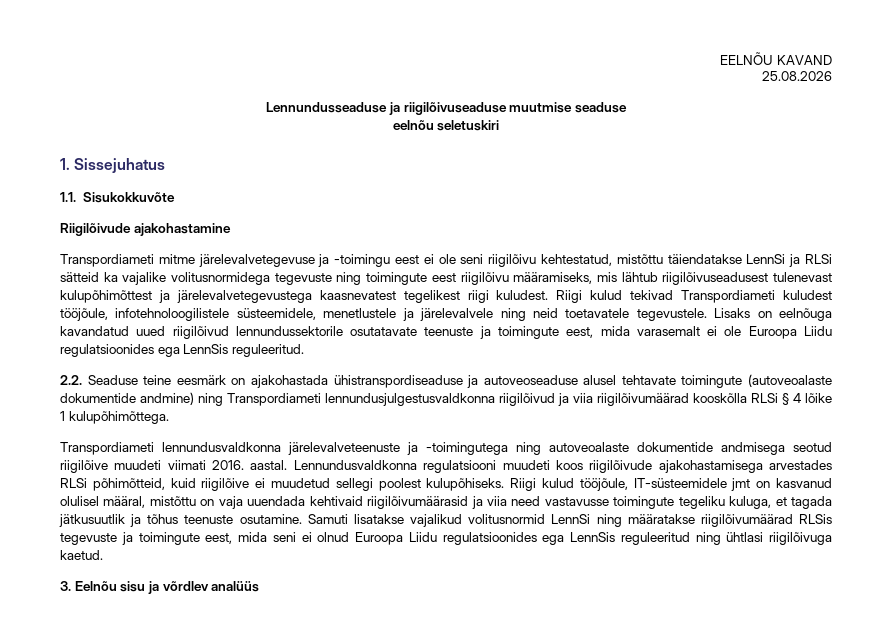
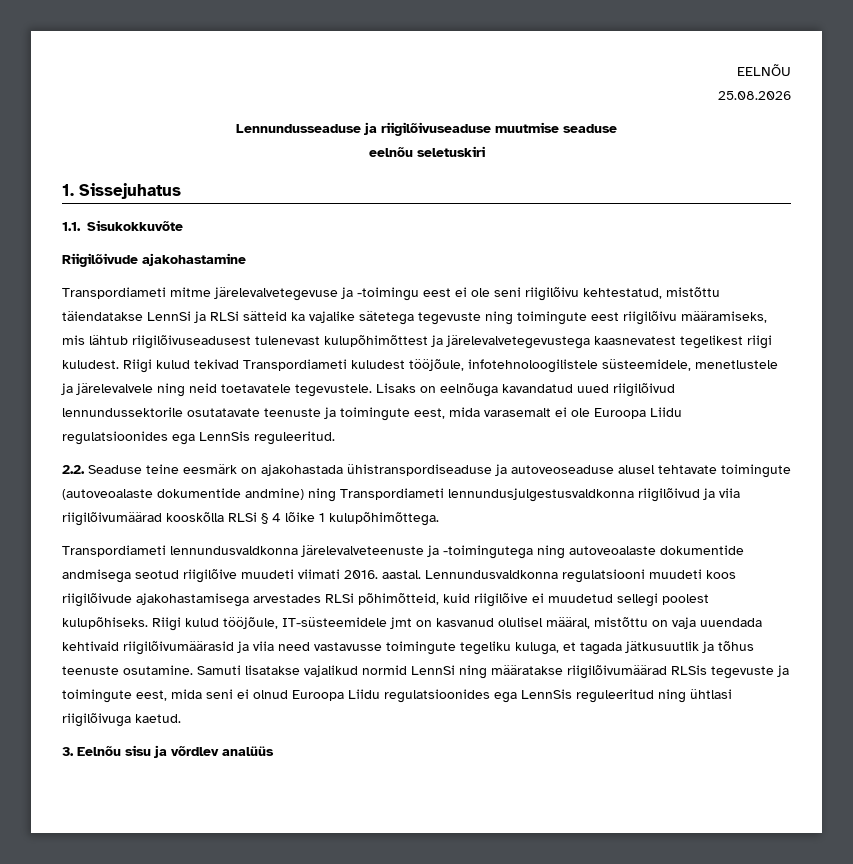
- EELNÕU KAVAND
+ EELNÕU
- Transpordiameti mitme järelevalvetegevuse ja -toimingu eest ei ole seni riigilõivu kehtestatud, mistõttu täiendatakse LennSi ja RLSi sätteid ka vajalike volitusnormidega tegevuste ning toimingute eest riigilõivu määramiseks, mis lähtub riigilõivuseadusest tulenevast kulupõhimõttest ja järelevalvetegevustega kaasnevatest tegelikest riigi kuludest.
+ Transpordiameti mitme järelevalvetegevuse ja -toimingu eest ei ole seni riigilõivu kehtestatud, mistõttu täiendatakse LennSi ja RLSi sätteid ka vajalike sätetega tegevuste ning toimingute eest riigilõivu määramiseks, mis lähtub riigilõivuseadusest tulenevast kulupõhimõttest ja järelevalvetegevustega kaasnevatest tegelikest riigi kuludest.
- Samuti lisatakse vajalikud volitusnormid LennSi ning määratakse riigilõivumäärad RLSis tegevuste ja toimingute eest, mida seni ei olnud Euroopa Liidu regulatsioonides ega LennSis reguleeritud ning ühtlasi riigilõivuga kaetud.
+ Samuti lisatakse vajalikud normid LennSi ning määratakse riigilõivumäärad RLSis tegevuste ja toimingute eest, mida seni ei olnud Euroopa Liidu regulatsioonides ega LennSis reguleeritud ning ühtlasi riigilõivuga kaetud.

